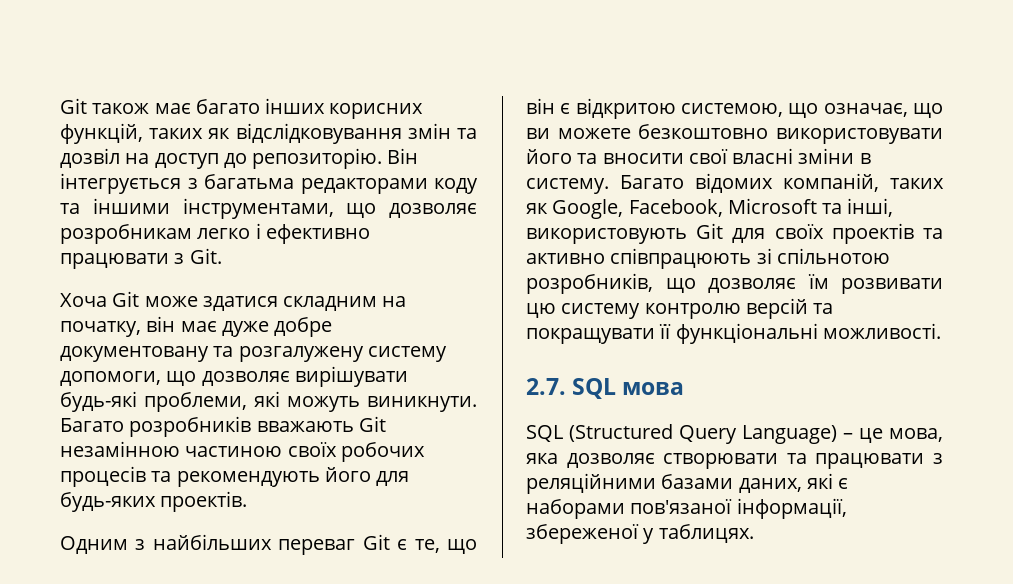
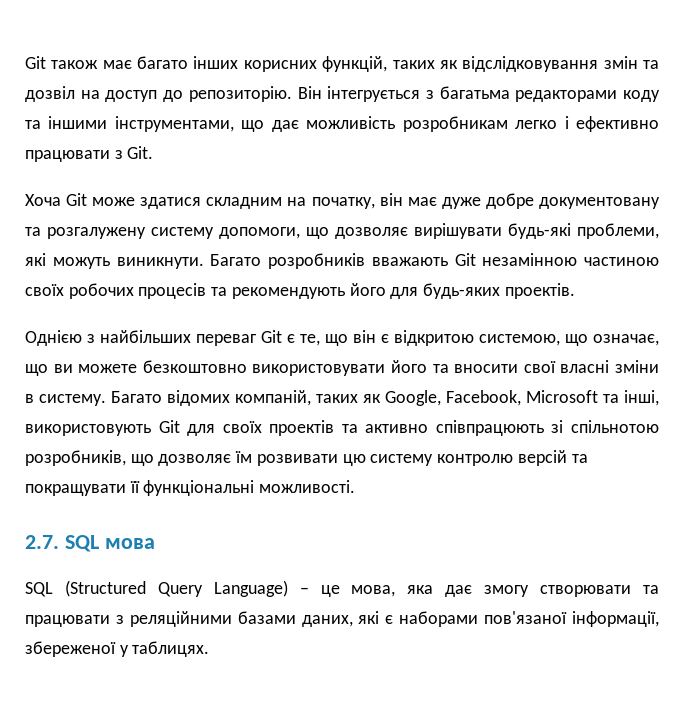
- Він інтегрується з багатьма редакторами коду та іншими інструментами, що дозволяє розробникам легко і ефективно працювати з Git.
+ Він інтегрується з багатьма редакторами коду та іншими інструментами, що дає можливість розробникам легко і ефективно працювати з Git.
- Одним з найбільших переваг Git є те, що він є відкритою системою, що означає, що ви можете безкоштовно використовувати його та вносити свої власні зміни в систему.
+ Однією з найбільших переваг Git є те, що він є відкритою системою, що означає, що ви можете безкоштовно використовувати його та вносити свої власні зміни в систему.
- SQL (Structured Query Language) – це мова, яка дозволяє створювати та працювати з реляційними базами даних, які є наборами пов'язаної інформації, збереженої у таблицях.
+ SQL (Structured Query Language) – це мова, яка дає змогу створювати та працювати з реляційними базами даних, які є наборами пов'язаної інформації, збереженої у таблицях.

